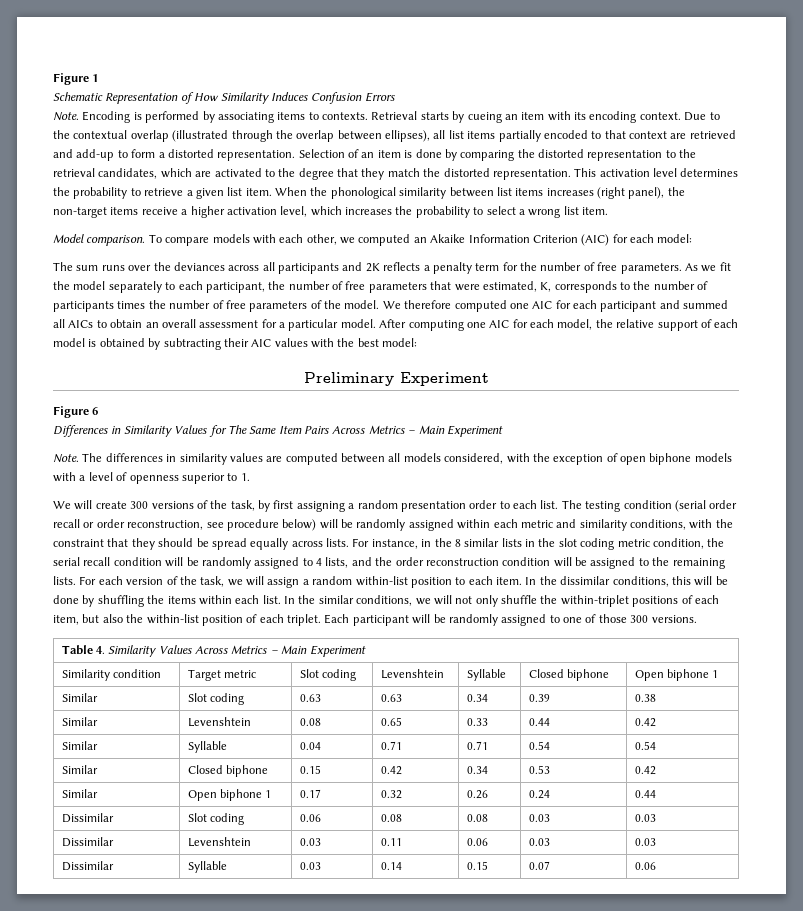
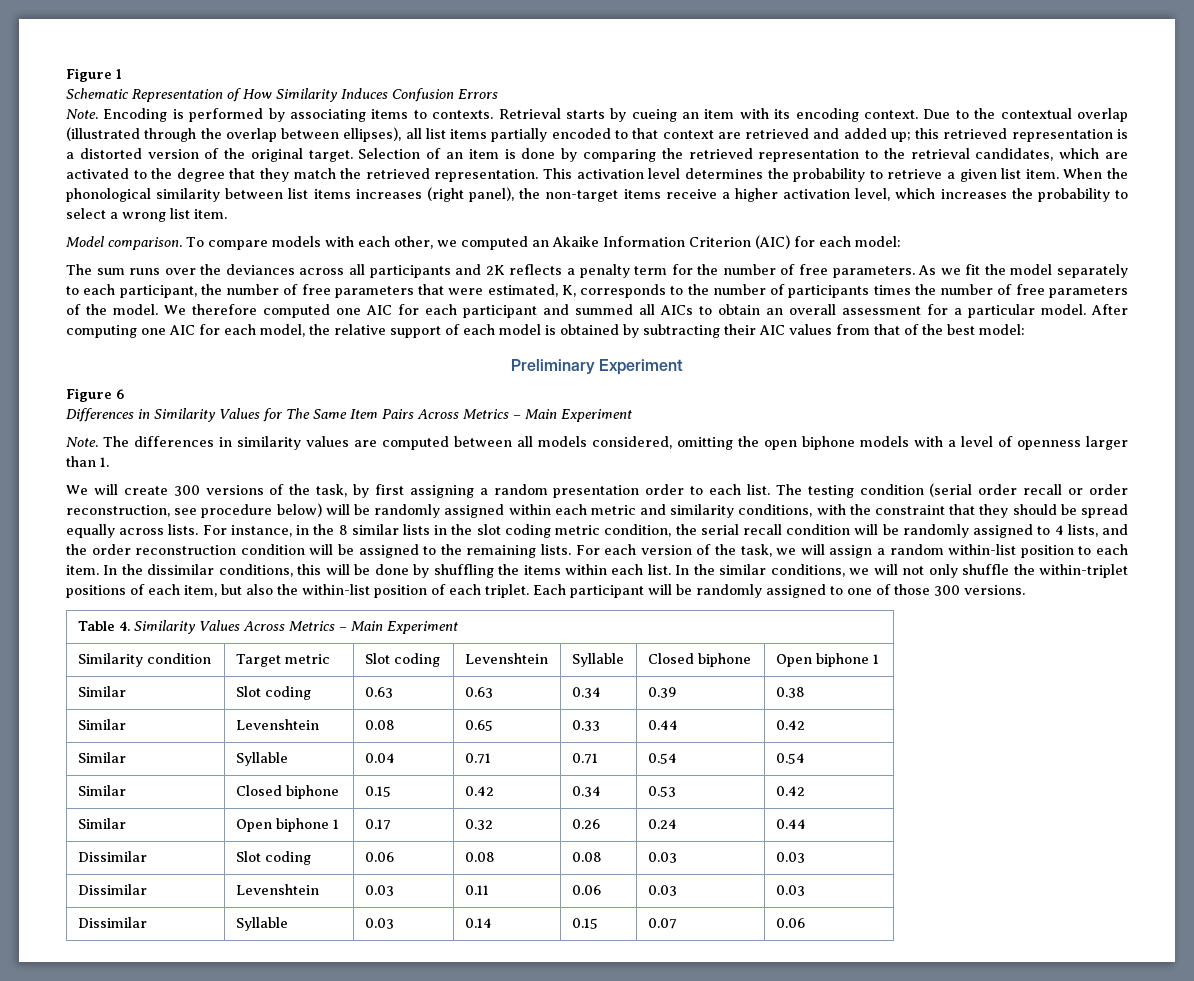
- Due to the contextual overlap (illustrated through the overlap between ellipses), all list items partially encoded to that context are retrieved and add-up to form a distorted representation.
+ Due to the contextual overlap (illustrated through the overlap between ellipses), all list items partially encoded to that context are retrieved and added up; this retrieved representation is a distorted version of the original target.
- Selection of an item is done by comparing the distorted representation to the retrieval candidates, which are activated to the degree that they match the distorted representation.
+ Selection of an item is done by comparing the retrieved representation to the retrieval candidates, which are activated to the degree that they match the retrieved representation.
- After computing one AIC for each model, the relative support of each model is obtained by subtracting their AIC values with the best model:
+ After computing one AIC for each model, the relative support of each model is obtained by subtracting their AIC values from that of the best model:
- The differences in similarity values are computed between all models considered, with the exception of open biphone models with a level of openness superior to 1.
+ The differences in similarity values are computed between all models considered, omitting the open biphone models with a level of openness larger than 1.

